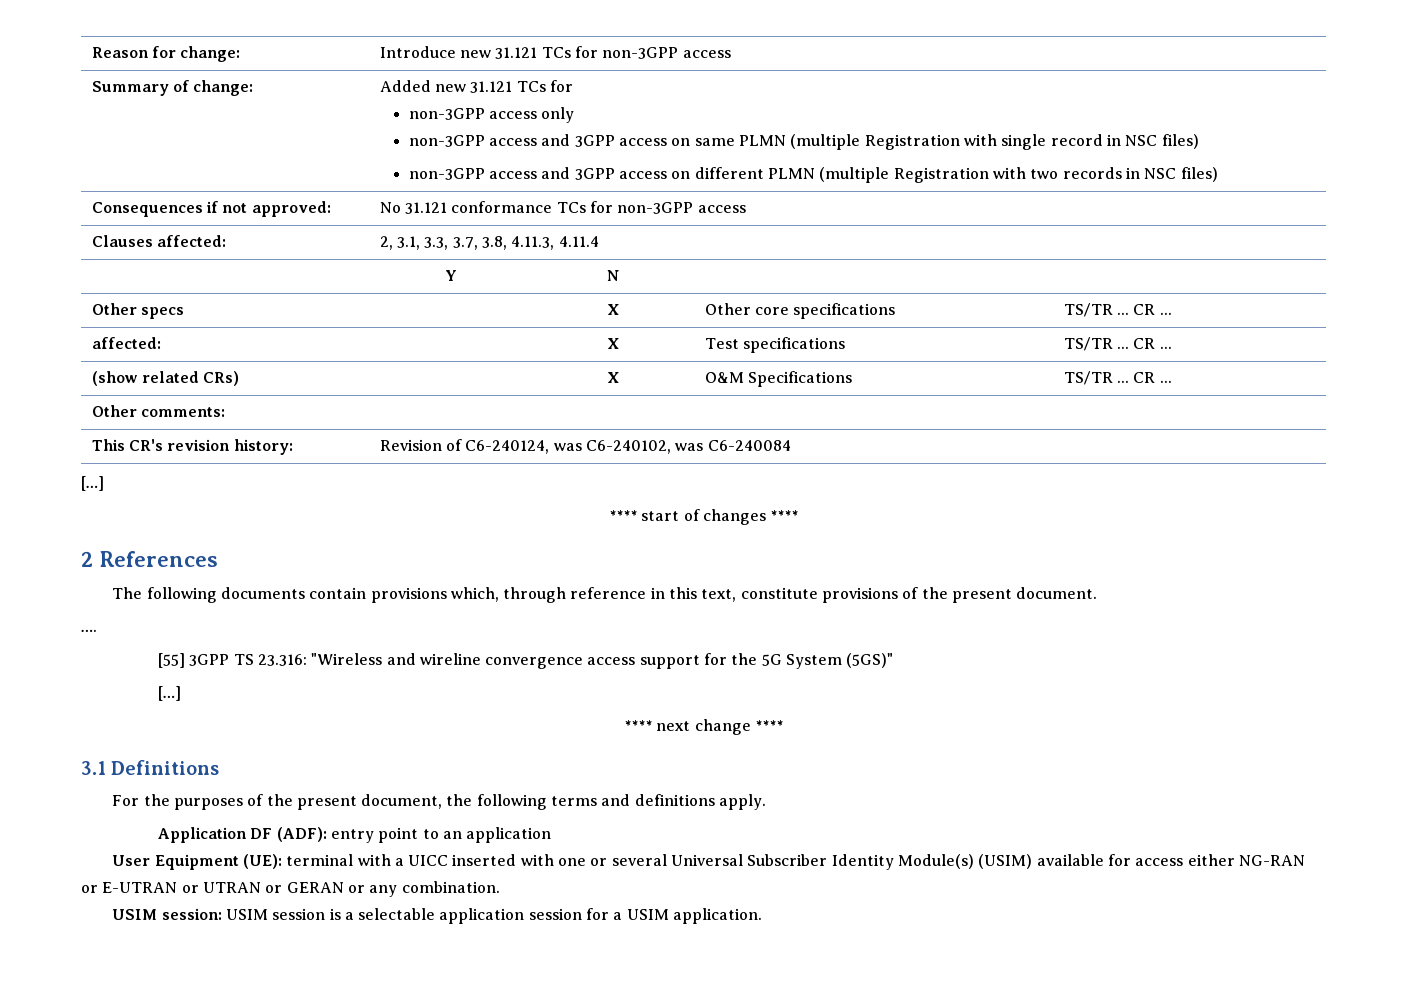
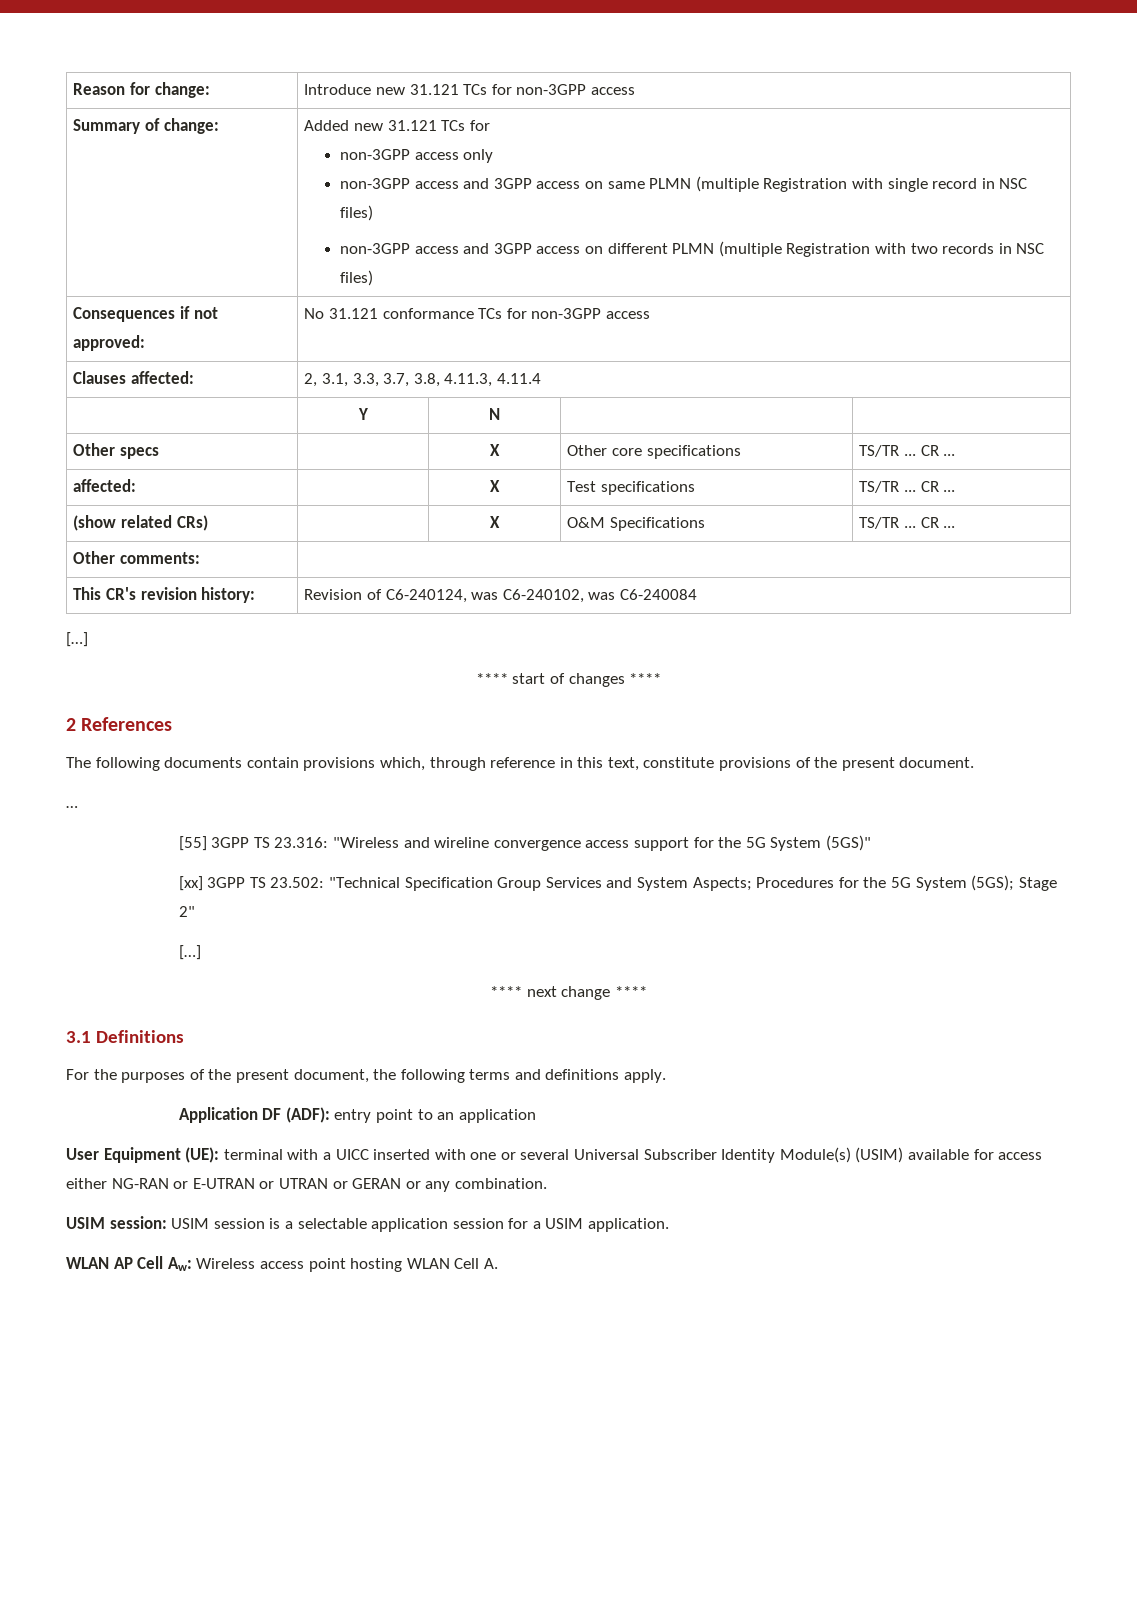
  The following documents contain provisions which, through reference in this text, constitute provisions of the present document.
- ….
+ …
+ [xx] 3GPP TS 23.502: "Technical Specification Group Services and System Aspects; Procedures for the 5G System (5GS); Stage 2"
+ WLAN AP Cell Aw: Wireless access point hosting WLAN Cell A.

